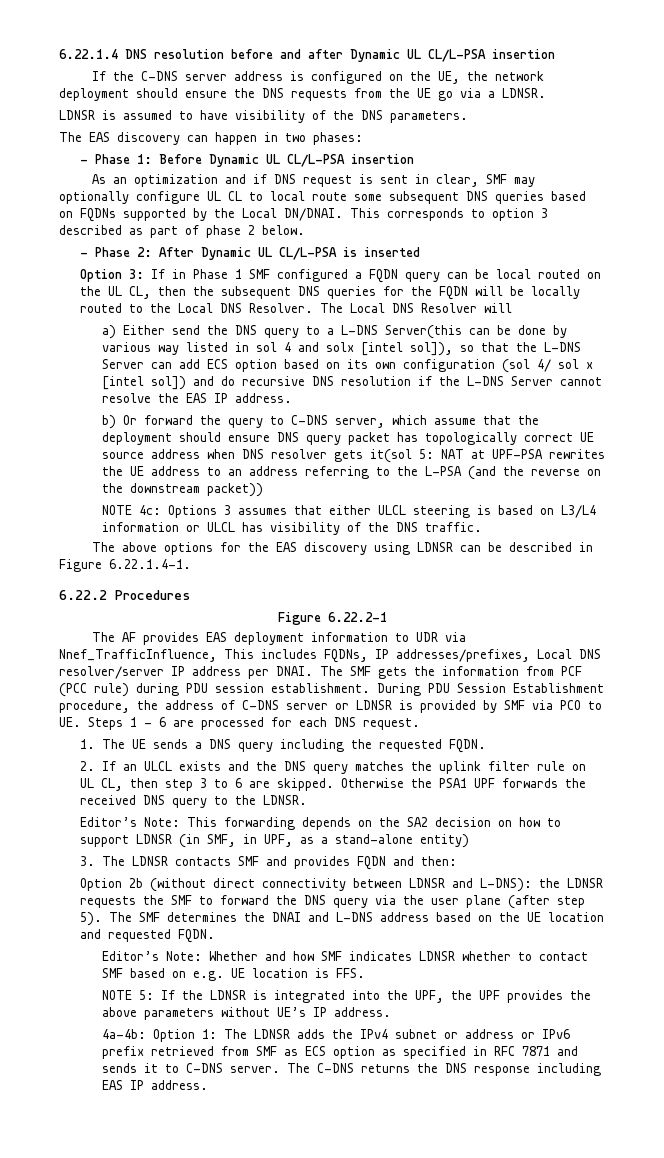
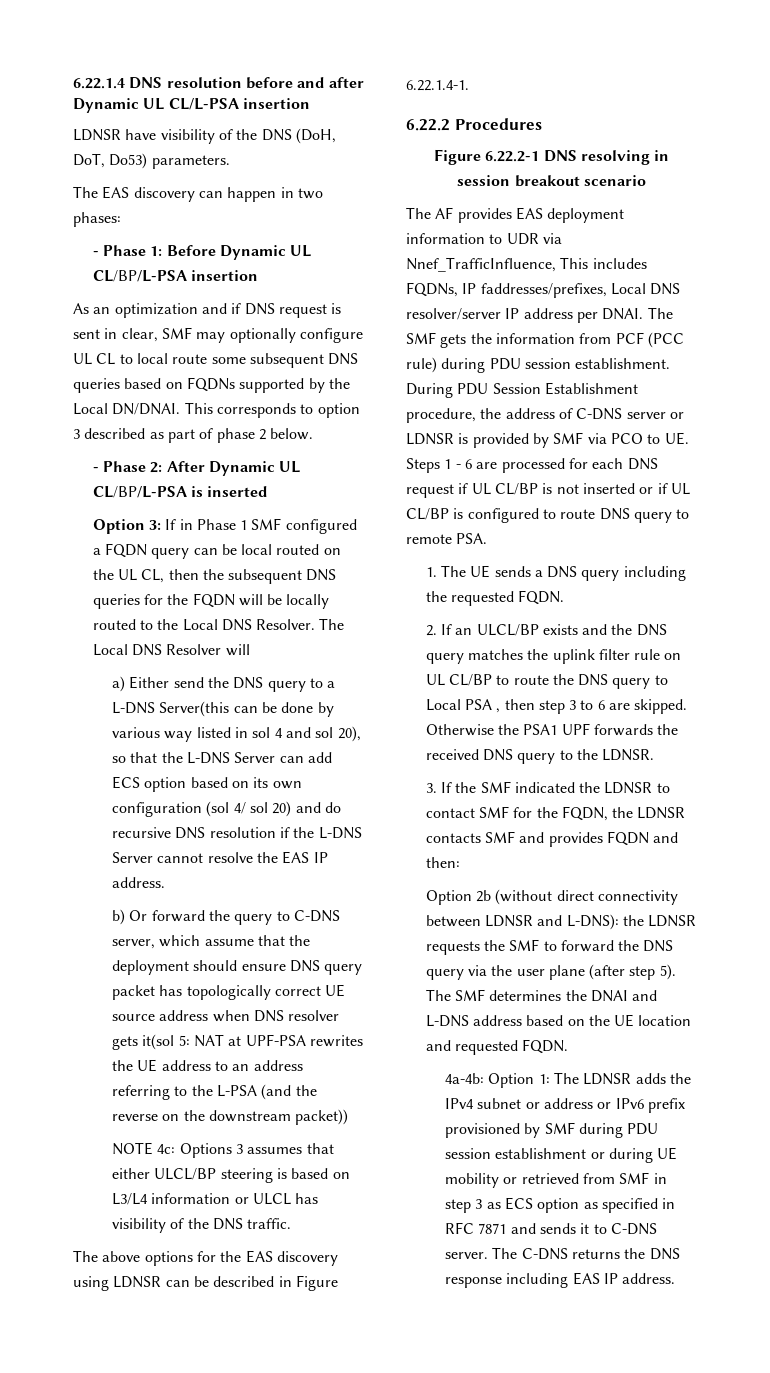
- If the C-DNS server address is configured on the UE, the network deployment should ensure the DNS requests from the UE go via a LDNSR.
- LDNSR is assumed to have visibility of the DNS parameters.
+ LDNSR have visibility of the DNS (DoH, DoT, Do53) parameters.
- - Phase 1: Before Dynamic UL CL/L-PSA insertion
+ - Phase 1: Before Dynamic UL CL/BP/L-PSA insertion
- - Phase 2: After Dynamic UL CL/L-PSA is inserted
+ - Phase 2: After Dynamic UL CL/BP/L-PSA is inserted
- a) Either send the DNS query to a L-DNS Server(this can be done by various way listed in sol 4 and solx [intel sol]), so that the L-DNS Server can add ECS option based on its own configuration (sol 4/ sol x [intel sol]) and do recursive DNS resolution if the L-DNS Server cannot resolve the EAS IP address.
+ a) Either send the DNS query to a L-DNS Server(this can be done by various way listed in sol 4 and sol 20), so that the L-DNS Server can add ECS option based on its own configuration (sol 4/ sol 20) and do recursive DNS resolution if the L-DNS Server cannot resolve the EAS IP address.
- NOTE 4c: Options 3 assumes that either ULCL steering is based on L3/L4 information or ULCL has visibility of the DNS traffic.
+ NOTE 4c: Options 3 assumes that either ULCL/BP steering is based on L3/L4 information or ULCL has visibility of the DNS traffic.
- Figure 6.22.2-1
+ Figure 6.22.2-1 DNS resolving in session breakout scenario
- The AF provides EAS deployment information to UDR via Nnef_TrafficInfluence, This includes FQDNs, IP addresses/prefixes, Local DNS resolver/server IP address per DNAI.
+ The AF provides EAS deployment information to UDR via Nnef_TrafficInfluence, This includes FQDNs, IP faddresses/prefixes, Local DNS resolver/server IP address per DNAI.
- During PDU Session Establishment procedure, the address of C-DNS server or LDNSR is provided by SMF via PCO to UE. Steps 1 - 6 are processed for each DNS request.
+ During PDU Session Establishment procedure, the address of C-DNS server or LDNSR is provided by SMF via PCO to UE. Steps 1 - 6 are processed for each DNS request if UL CL/BP is not inserted or if UL CL/BP is configured to route DNS query to remote PSA.
- 2. If an ULCL exists and the DNS query matches the uplink filter rule on UL CL, then step 3 to 6 are skipped.
+ 2. If an ULCL/BP exists and the DNS query matches the uplink filter rule on UL CL/BP to route the DNS query to Local PSA , then step 3 to 6 are skipped.
- Editor’s Note: This forwarding depends on the SA2 decision on how to support LDNSR (in SMF, in UPF, as a stand-alone entity)
- 3. The LDNSR contacts SMF and provides FQDN and then:
+ 3. If the SMF indicated the LDNSR to contact SMF for the FQDN, the LDNSR contacts SMF and provides FQDN and then:
- Editor’s Note: Whether and how SMF indicates LDNSR whether to contact SMF based on e.g. UE location is FFS.
- NOTE 5: If the LDNSR is integrated into the UPF, the UPF provides the above parameters without UE’s IP address.
- 4a-4b: Option 1: The LDNSR adds the IPv4 subnet or address or IPv6 prefix retrieved from SMF as ECS option as specified in RFC 7871 and sends it to C-DNS server.
+ 4a-4b: Option 1: The LDNSR adds the IPv4 subnet or address or IPv6 prefix provisioned by SMF during PDU session establishment or during UE mobility or retrieved from SMF in step 3 as ECS option as specified in RFC 7871 and sends it to C-DNS server.

